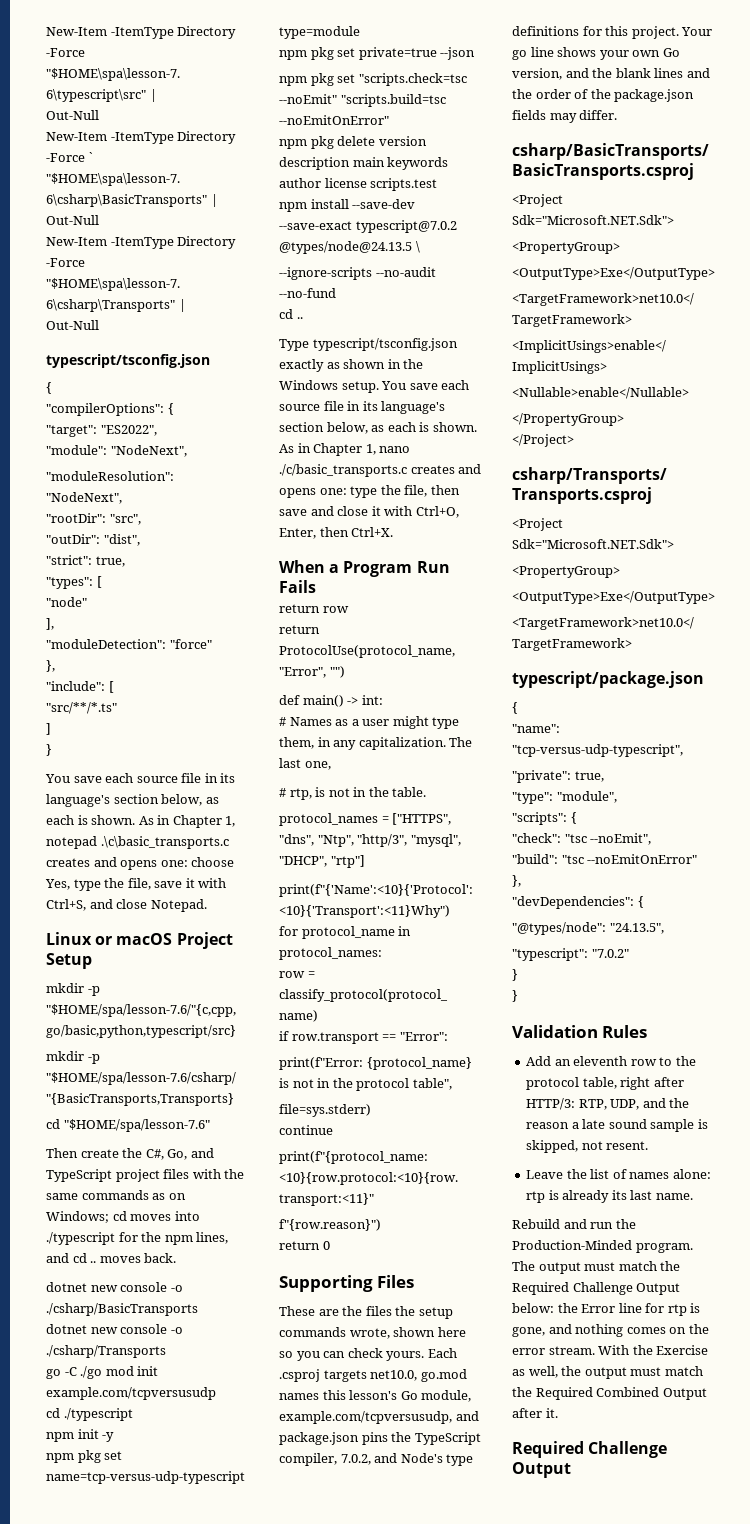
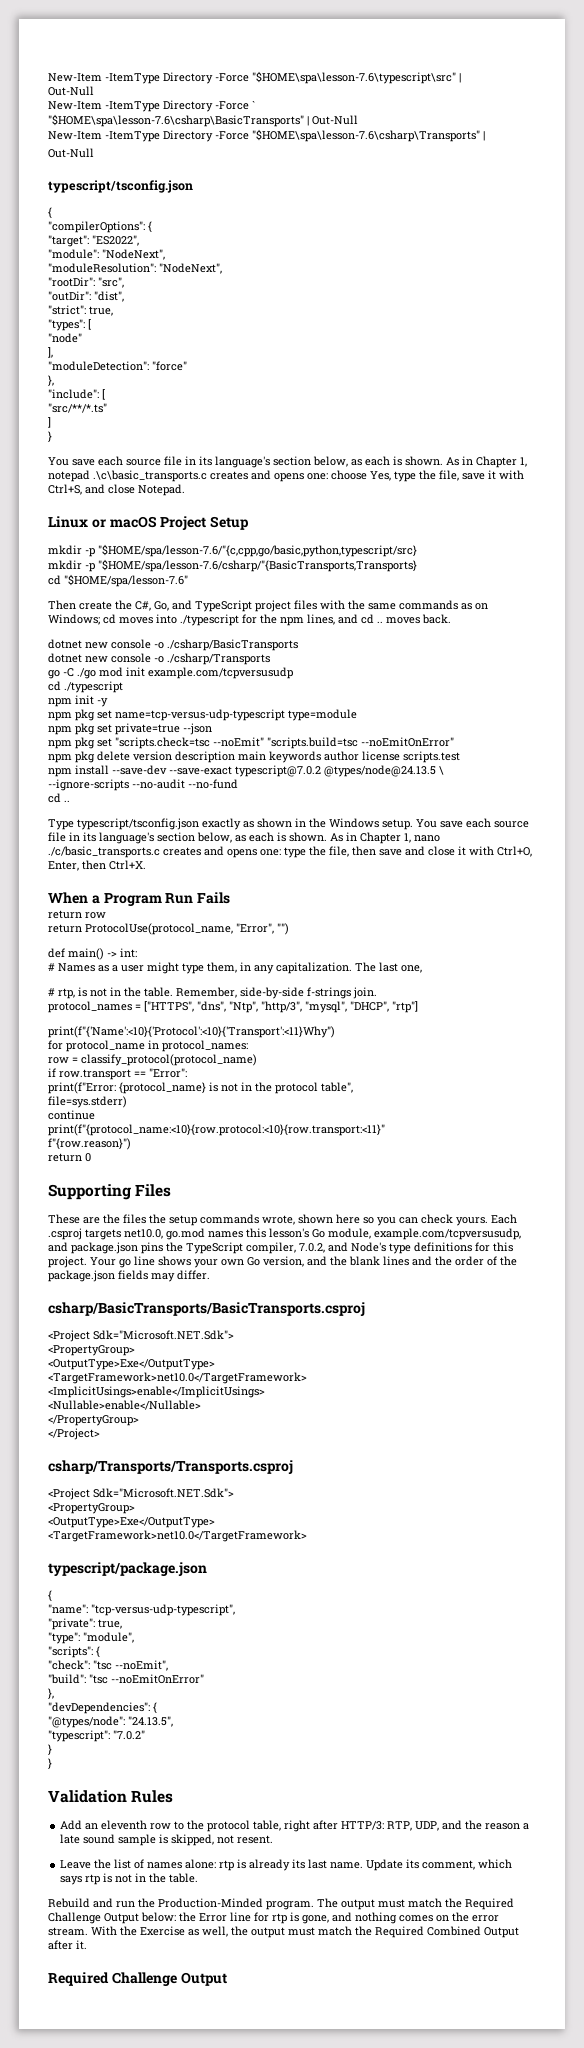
+ Remember, side-by-side f-strings join.
+ Update its comment, which says rtp is not in the table.

